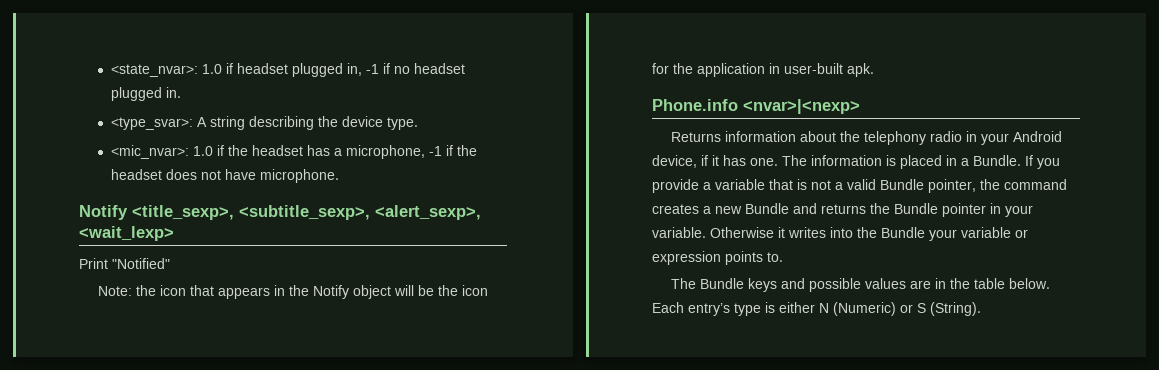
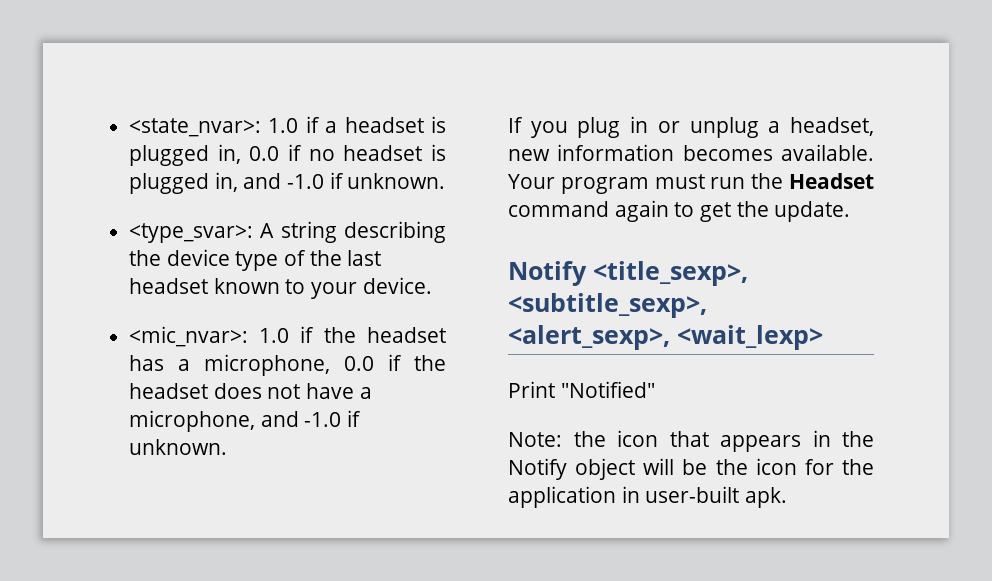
- <state_nvar>: 1.0 if headset plugged in, -1 if no headset plugged in.
+ <state_nvar>: 1.0 if a headset is plugged in, 0.0 if no headset is plugged in, and -1.0 if unknown.
- <type_svar>: A string describing the device type.
+ <type_svar>: A string describing the device type of the last headset known to your device.
- <mic_nvar>: 1.0 if the headset has a microphone, -1 if the headset does not have microphone.
+ <mic_nvar>: 1.0 if the headset has a microphone, 0.0 if the headset does not have a microphone, and -1.0 if unknown.
+ If you plug in or unplug a headset, new information becomes available. Your program must run the Headset command again to get the update.
- Phone.info <nvar>|<nexp>
- Returns information about the telephony radio in your Android device, if it has one. The information is placed in a Bundle. If you provide a variable that is not a valid Bundle pointer, the command creates a new Bundle and returns the Bundle pointer in your variable. Otherwise it writes into the Bundle your variable or expression points to.
- The Bundle keys and possible values are in the table below. Each entry’s type is either N (Numeric) or S (String).

